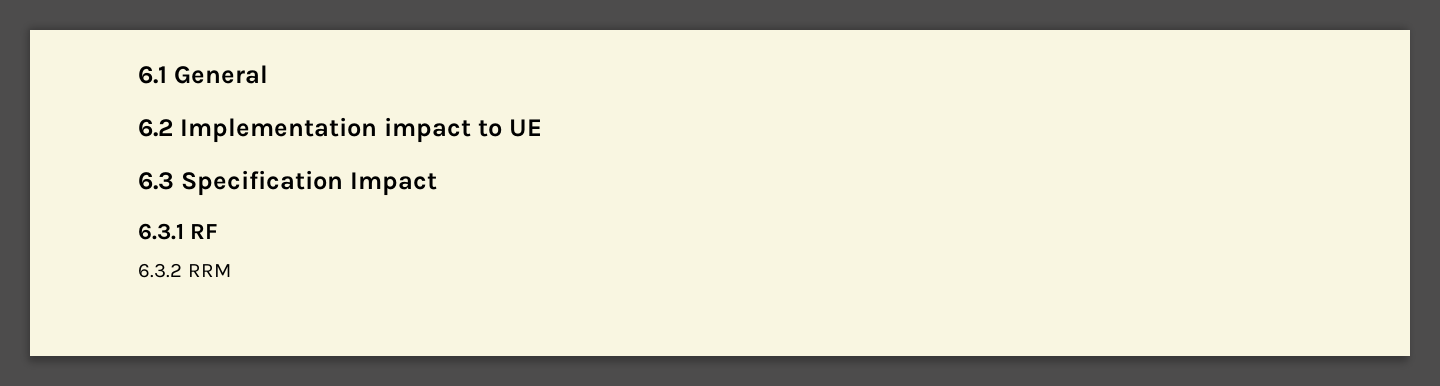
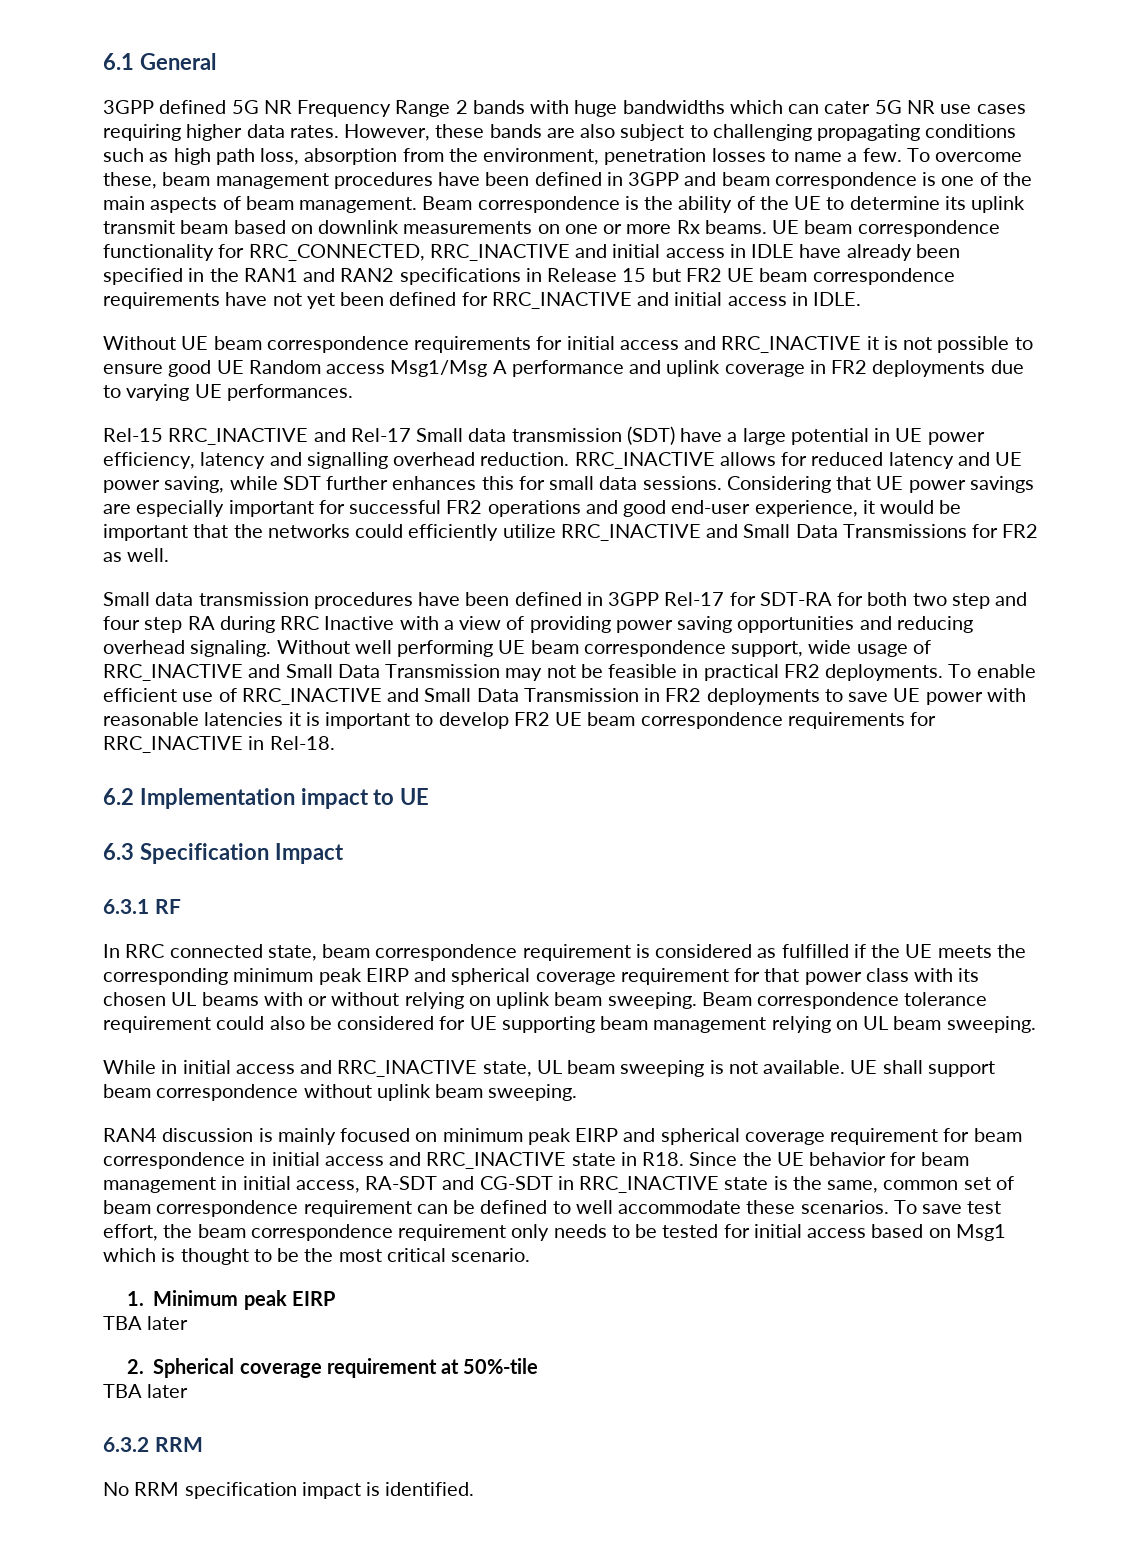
+ 3GPP defined 5G NR Frequency Range 2 bands with huge bandwidths which can cater 5G NR use cases requiring higher data rates. However, these bands are also subject to challenging propagating conditions such as high path loss, absorption from the environment, penetration losses to name a few. To overcome these, beam management procedures have been defined in 3GPP and beam correspondence is one of the main aspects of beam management. Beam correspondence is the ability of the UE to determine its uplink transmit beam based on downlink measurements on one or more Rx beams. UE beam correspondence functionality for RRC_CONNECTED, RRC_INACTIVE and initial access in IDLE have already been specified in the RAN1 and RAN2 specifications in Release 15 but FR2 UE beam correspondence requirements have not yet been defined for RRC_INACTIVE and initial access in IDLE.
+ Without UE beam correspondence requirements for initial access and RRC_INACTIVE it is not possible to ensure good UE Random access Msg1/Msg A performance and uplink coverage in FR2 deployments due to varying UE performances.
+ Rel-15 RRC_INACTIVE and Rel-17 Small data transmission (SDT) have a large potential in UE power efficiency, latency and signalling overhead reduction. RRC_INACTIVE allows for reduced latency and UE power saving, while SDT further enhances this for small data sessions. Considering that UE power savings are especially important for successful FR2 operations and good end-user experience, it would be important that the networks could efficiently utilize RRC_INACTIVE and Small Data Transmissions for FR2 as well.
+ Small data transmission procedures have been defined in 3GPP Rel-17 for SDT-RA for both two step and four step RA during RRC Inactive with a view of providing power saving opportunities and reducing overhead signaling. Without well performing UE beam correspondence support, wide usage of RRC_INACTIVE and Small Data Transmission may not be feasible in practical FR2 deployments. To enable efficient use of RRC_INACTIVE and Small Data Transmission in FR2 deployments to save UE power with reasonable latencies it is important to develop FR2 UE beam correspondence requirements for RRC_INACTIVE in Rel-18.
+ In RRC connected state, beam correspondence requirement is considered as fulfilled if the UE meets the corresponding minimum peak EIRP and spherical coverage requirement for that power class with its chosen UL beams with or without relying on uplink beam sweeping. Beam correspondence tolerance requirement could also be considered for UE supporting beam management relying on UL beam sweeping.
+ While in initial access and RRC_INACTIVE state, UL beam sweeping is not available. UE shall support beam correspondence without uplink beam sweeping.
+ RAN4 discussion is mainly focused on minimum peak EIRP and spherical coverage requirement for beam correspondence in initial access and RRC_INACTIVE state in R18. Since the UE behavior for beam management in initial access, RA-SDT and CG-SDT in RRC_INACTIVE state is the same, common set of beam correspondence requirement can be defined to well accommodate these scenarios. To save test effort, the beam correspondence requirement only needs to be tested for initial access based on Msg1 which is thought to be the most critical scenario.
+ 1. Minimum peak EIRP
+ TBA later
+ 2. Spherical coverage requirement at 50%-tile
+ TBA later
  6.3.2 RRM
+ No RRM specification impact is identified.

